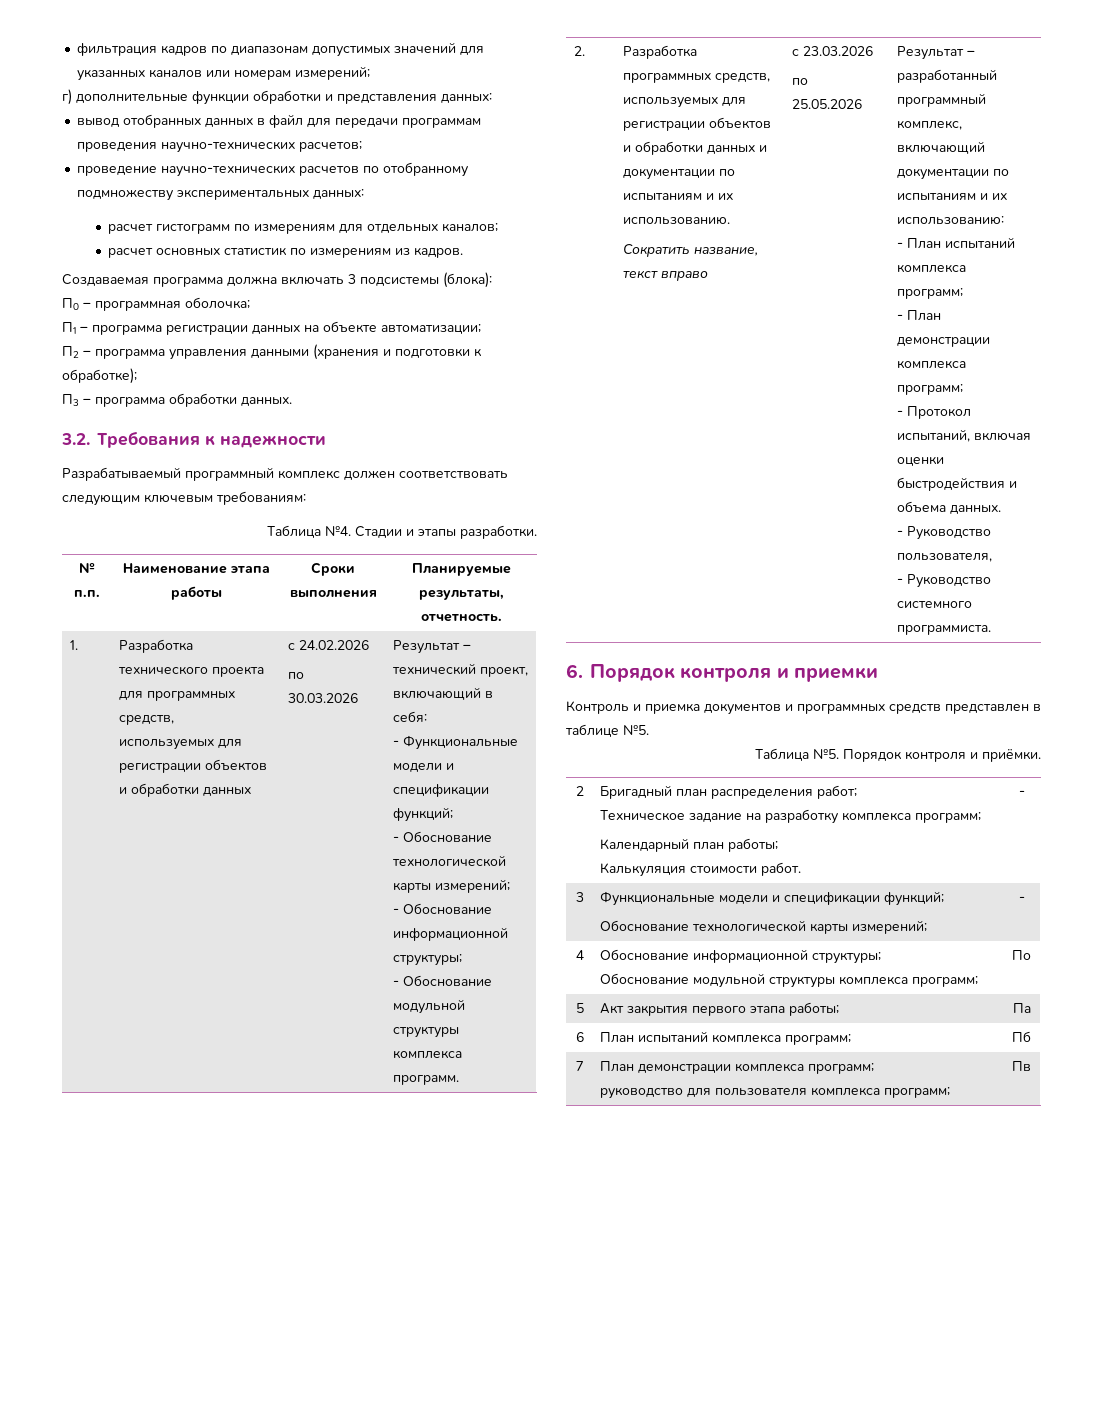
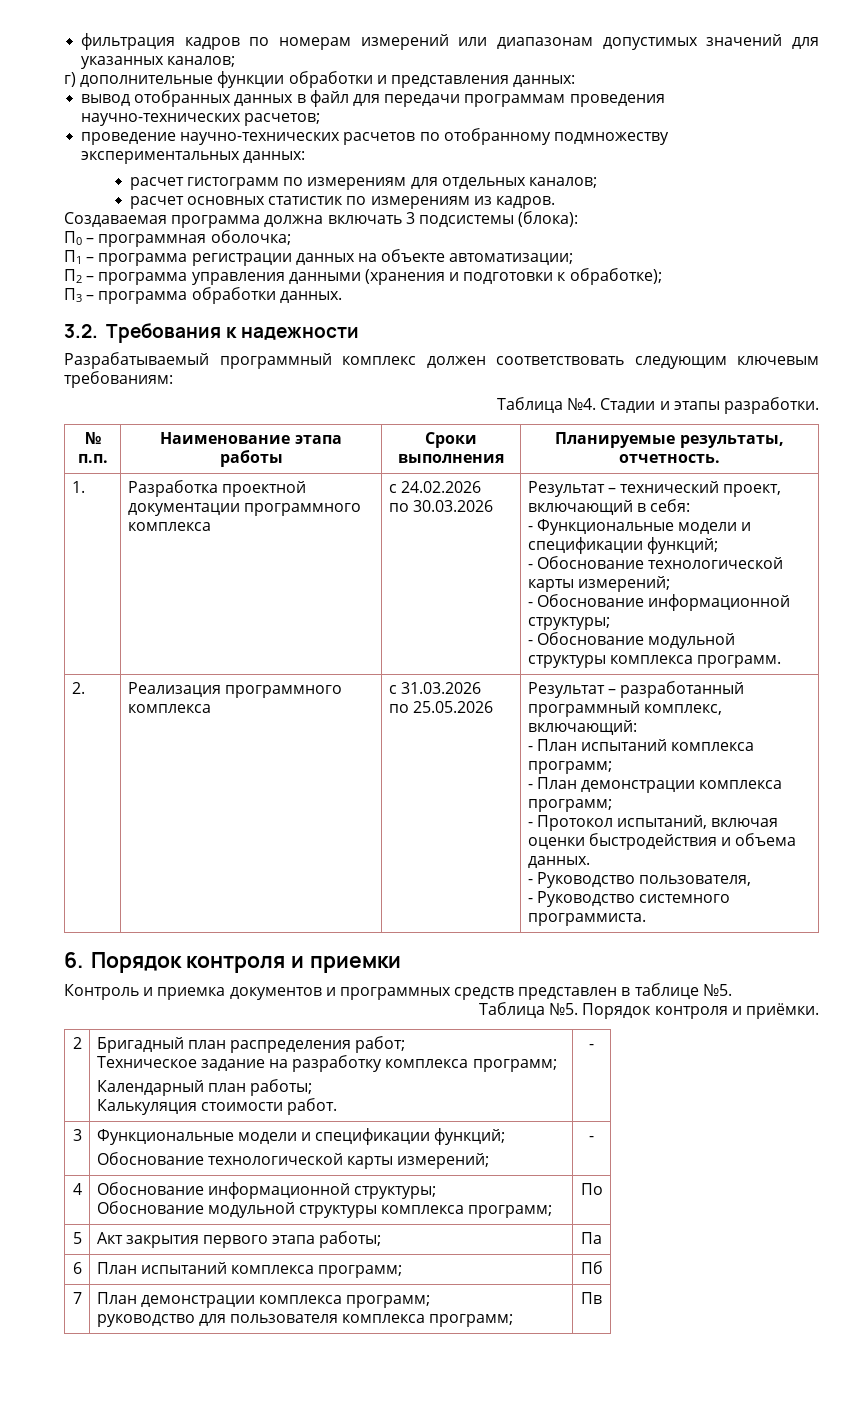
- фильтрация кадров по диапазонам допустимых значений для указанных каналов или номерам измерений;
+ фильтрация кадров по номерам измерений или диапазонам допустимых значений для указанных каналов;
- Разработка технического проекта для программных средств, используемых для регистрации объектов и обработки данных
+ Разработка проектной документации программного комплекса
- Разработка программных средств, используемых для регистрации объектов и обработки данных и документации по испытаниям и их использованию.
- Сократить название, текст вправо | с 23.03.2026
+ Реализация программного комплекса | с 31.03.2026
- Результат – разработанный программный комплекс, включающий документации по испытаниям и их использованию:
+ Результат – разработанный программный комплекс, включающий:

